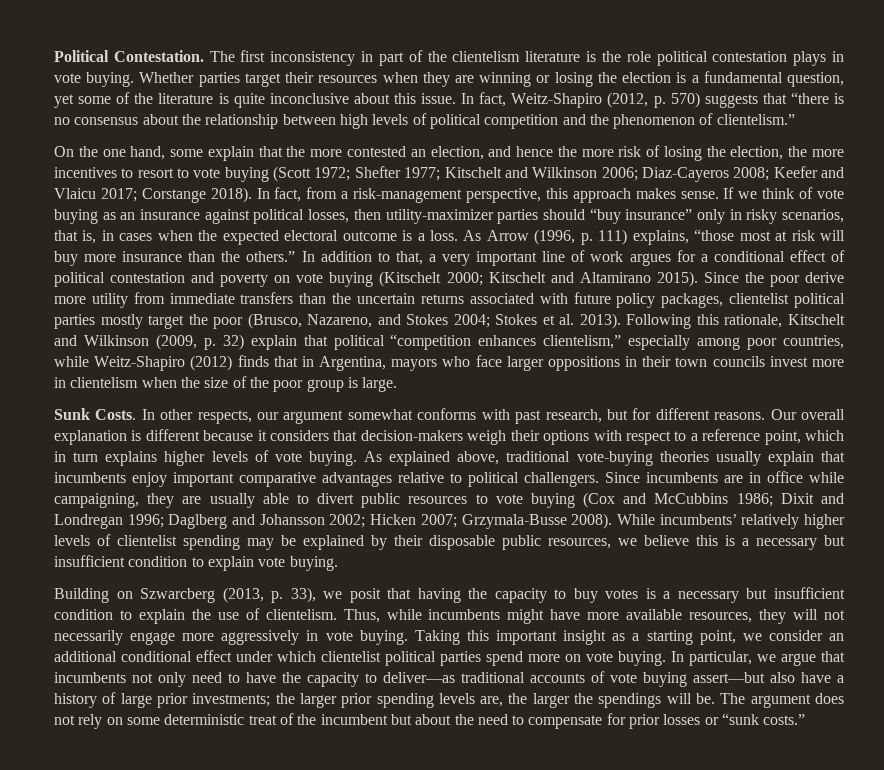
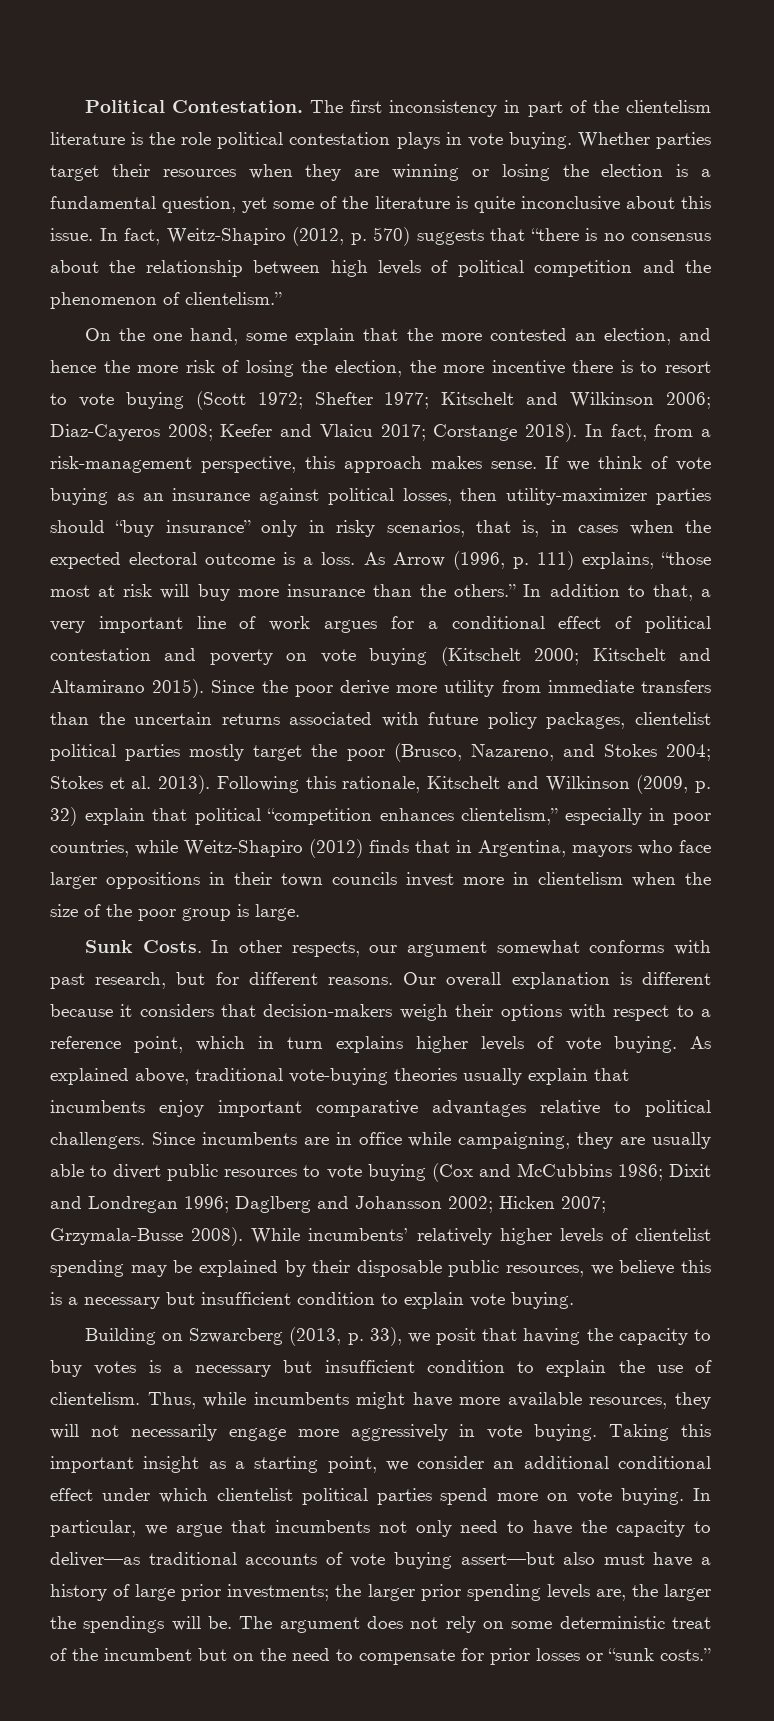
- On the one hand, some explain that the more contested an election, and hence the more risk of losing the election, the more incentives to resort to vote buying (Scott 1972; Shefter 1977; Kitschelt and Wilkinson 2006; Diaz-Cayeros 2008; Keefer and Vlaicu 2017; Corstange 2018).
+ On the one hand, some explain that the more contested an election, and hence the more risk of losing the election, the more incentive there is to resort to vote buying (Scott 1972; Shefter 1977; Kitschelt and Wilkinson 2006; Diaz-Cayeros 2008; Keefer and Vlaicu 2017; Corstange 2018).
- Following this rationale, Kitschelt and Wilkinson (2009, p. 32) explain that political “competition enhances clientelism,” especially among poor countries, while Weitz-Shapiro (2012) finds that in Argentina, mayors who face larger oppositions in their town councils invest more in clientelism when the size of the poor group is large.
+ Following this rationale, Kitschelt and Wilkinson (2009, p. 32) explain that political “competition enhances clientelism,” especially in poor countries, while Weitz-Shapiro (2012) finds that in Argentina, mayors who face larger oppositions in their town councils invest more in clientelism when the size of the poor group is large.
- In particular, we argue that incumbents not only need to have the capacity to deliver—as traditional accounts of vote buying assert—but also have a history of large prior investments; the larger prior spending levels are, the larger the spendings will be.
+ In particular, we argue that incumbents not only need to have the capacity to deliver—as traditional accounts of vote buying assert—but also must have a history of large prior investments; the larger prior spending levels are, the larger the spendings will be.
- The argument does not rely on some deterministic treat of the incumbent but about the need to compensate for prior losses or “sunk costs.”
+ The argument does not rely on some deterministic treat of the incumbent but on the need to compensate for prior losses or “sunk costs.”

